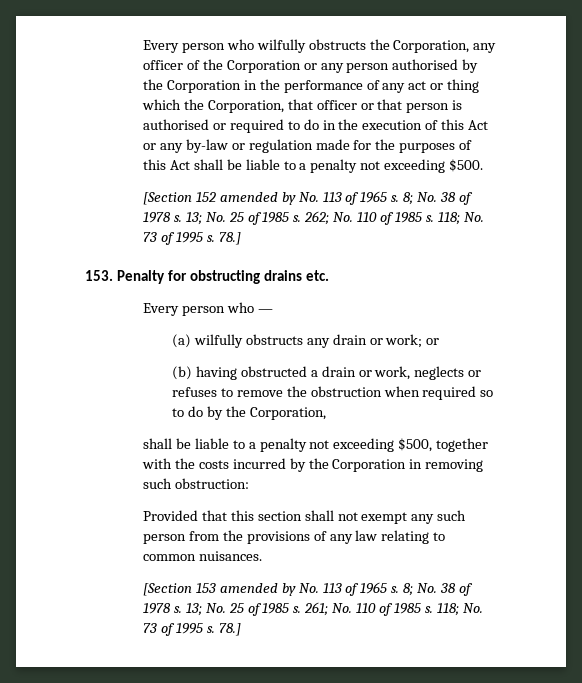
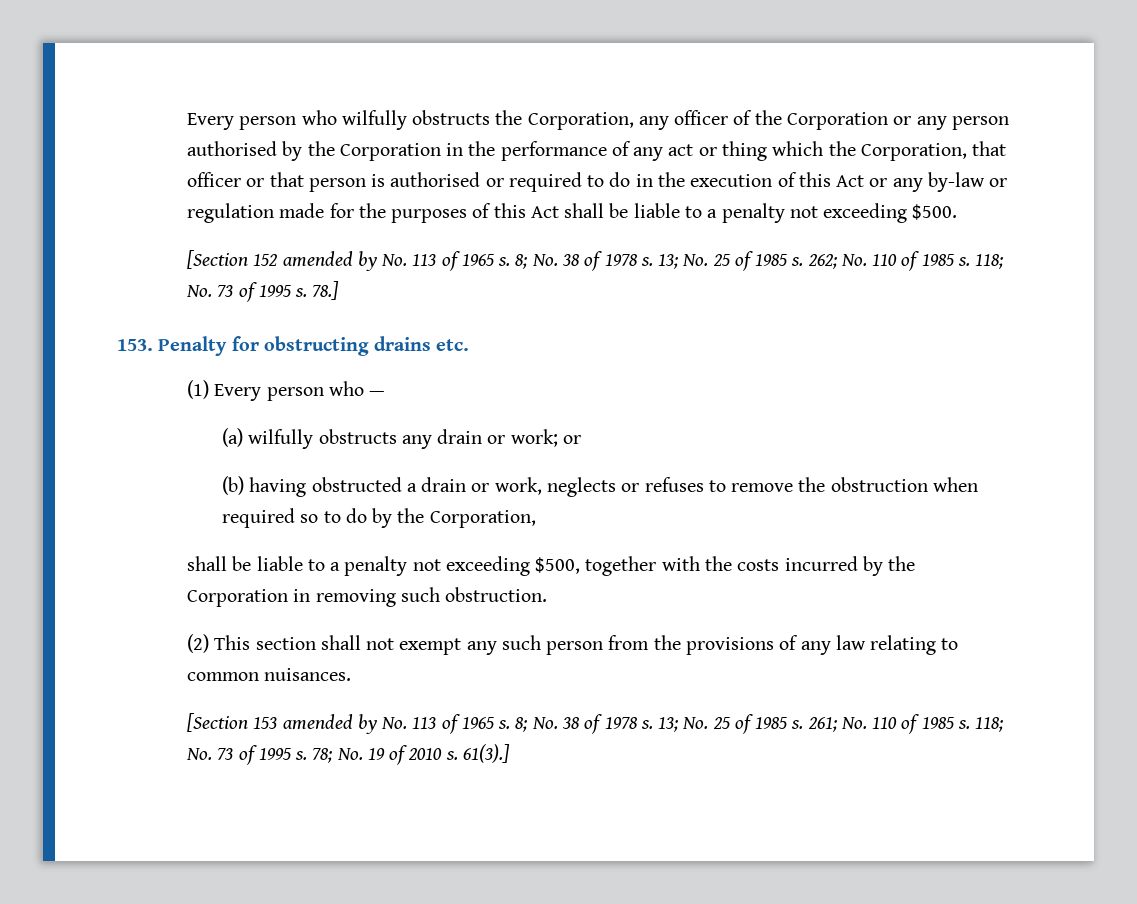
- Every person who —
+ (1) Every person who —
- shall be liable to a penalty not exceeding $500, together with the costs incurred by the Corporation in removing such obstruction:
- Provided that this section shall not exempt any such person from the provisions of any law relating to common nuisances.
+ shall be liable to a penalty not exceeding $500, together with the costs incurred by the Corporation in removing such obstruction.
+ (2) This section shall not exempt any such person from the provisions of any law relating to common nuisances.
- 261; No. 110 of 1985 s. 118; No. 73 of 1995 s. 78.]
+ 261; No. 110 of 1985 s. 118; No. 73 of 1995 s. 78; No. 19 of 2010 s. 61(3).]

